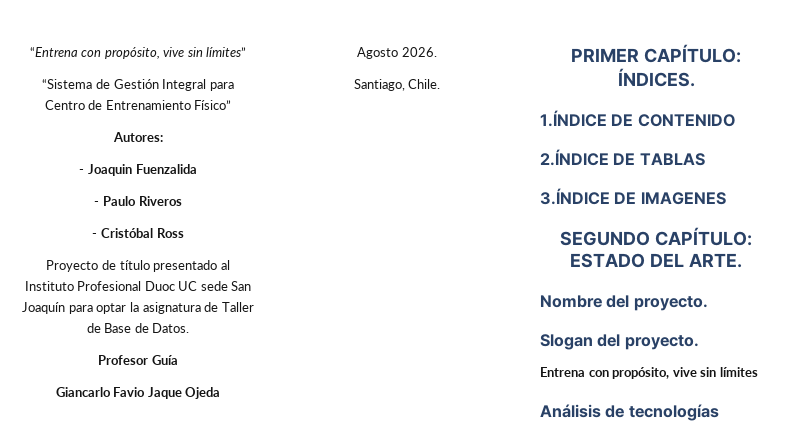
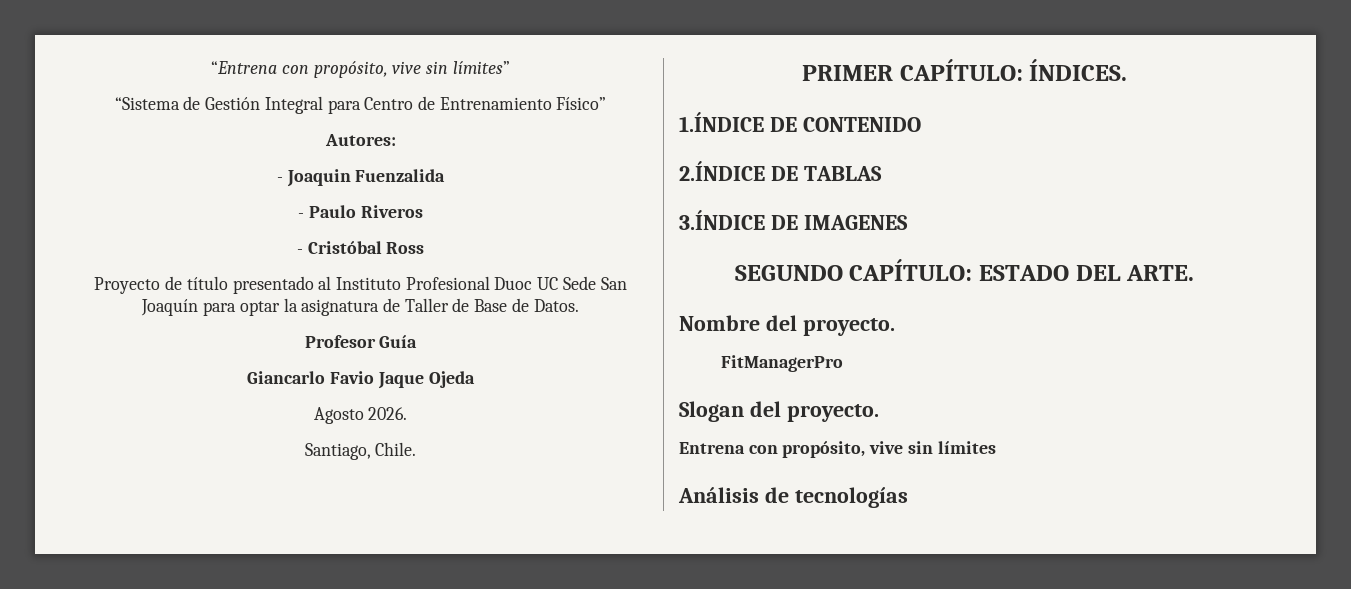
- Proyecto de título presentado al Instituto Profesional Duoc UC sede San Joaquín para optar la asignatura de Taller de Base de Datos.
+ Proyecto de título presentado al Instituto Profesional Duoc UC Sede San Joaquín para optar la asignatura de Taller de Base de Datos.
+ FitManagerPro

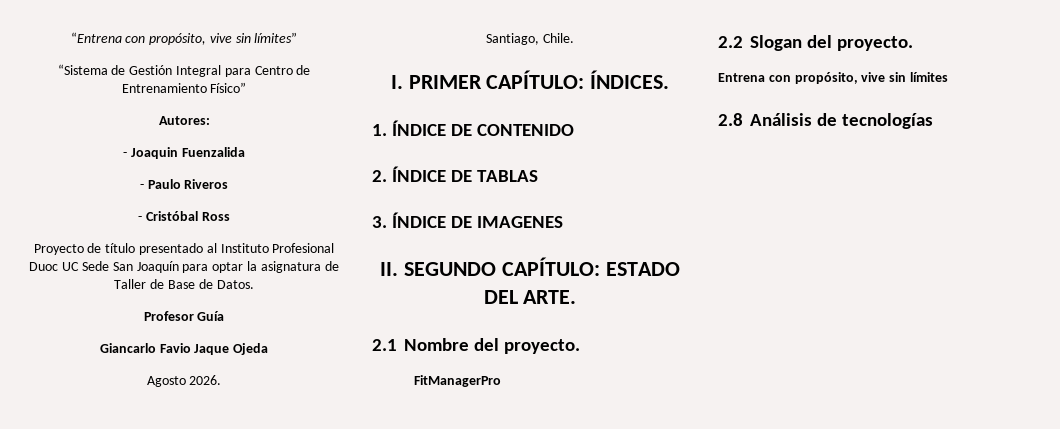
- PRIMER CAPÍTULO: ÍNDICES.
+ I. PRIMER CAPÍTULO: ÍNDICES.
- 1.ÍNDICE DE CONTENIDO
+ 1. ÍNDICE DE CONTENIDO
- 2.ÍNDICE DE TABLAS
+ 2. ÍNDICE DE TABLAS
- 3.ÍNDICE DE IMAGENES
+ 3. ÍNDICE DE IMAGENES
- SEGUNDO CAPÍTULO: ESTADO DEL ARTE.
+ II. SEGUNDO CAPÍTULO: ESTADO DEL ARTE.
- Nombre del proyecto.
+ 2.1 Nombre del proyecto.
- Slogan del proyecto.
+ 2.2 Slogan del proyecto.
- Análisis de tecnologías
+ 2.8 Análisis de tecnologías

